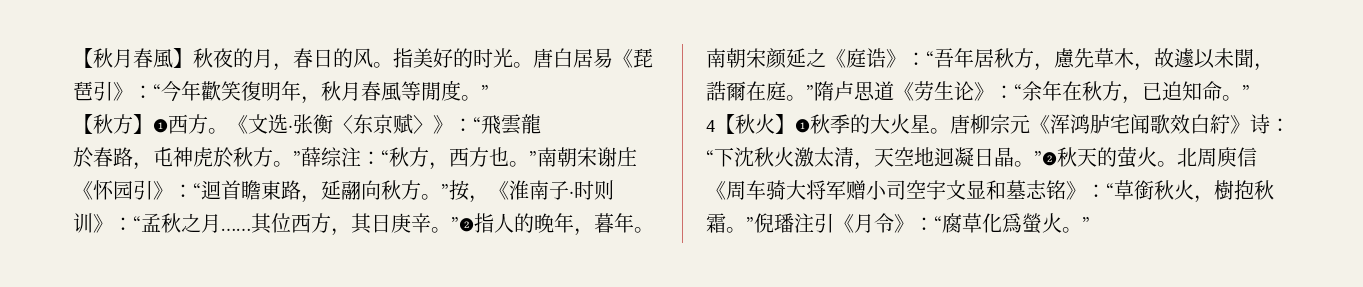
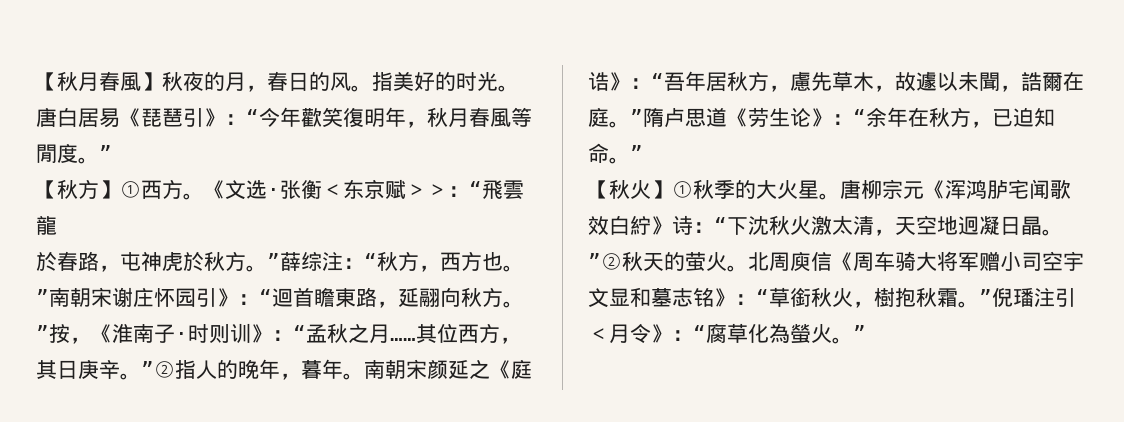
- 【秋方】❶西方。
+ 【秋方】①西方。
- 《文选·张衡〈东京赋〉》：“飛雲龍
+ 《文选·张衡＜东京赋＞＞：“飛雲龍
- 於春路，屯神虎於秋方。”薛综注：“秋方，西方也。”南朝宋谢庄《怀园引》：“迴首瞻東路，延翮向秋方。”按，《淮南子·时则训》：“孟秋之月……
+ 於春路，屯神虎於秋方。”薛综注：“秋方，西方也。”南朝宋谢庄怀园引》：“迴首瞻東路，延翮向秋方。”按，《淮南子·时则训》：“孟秋之月……
- 其位西方，其日庚辛。”❷指人的晚年，暮年。
+ 其位西方，其日庚辛。”②指人的晚年，暮年。
- 4【秋火】❶秋季的大火星。
+ 【秋火】①秋季的大火星。
- 唐柳宗元《浑鸿胪宅闻歌效白紵》诗：“下沈秋火激太清，天空地迥凝日晶。”❷秋天的萤火。
+ 唐柳宗元《浑鸿胪宅闻歌效白紵》诗：“下沈秋火激太清，天空地迥凝日晶。”②秋天的萤火。
- 北周庾信《周车骑大将军赠小司空宇文显和墓志铭》：“草銜秋火，樹抱秋霜。”倪璠注引《月令》：“腐草化爲螢火。”
+ 北周庾信《周车骑大将军赠小司空宇文显和墓志铭》：“草銜秋火，樹抱秋霜。”倪璠注引＜月令》：“腐草化為螢火。”

